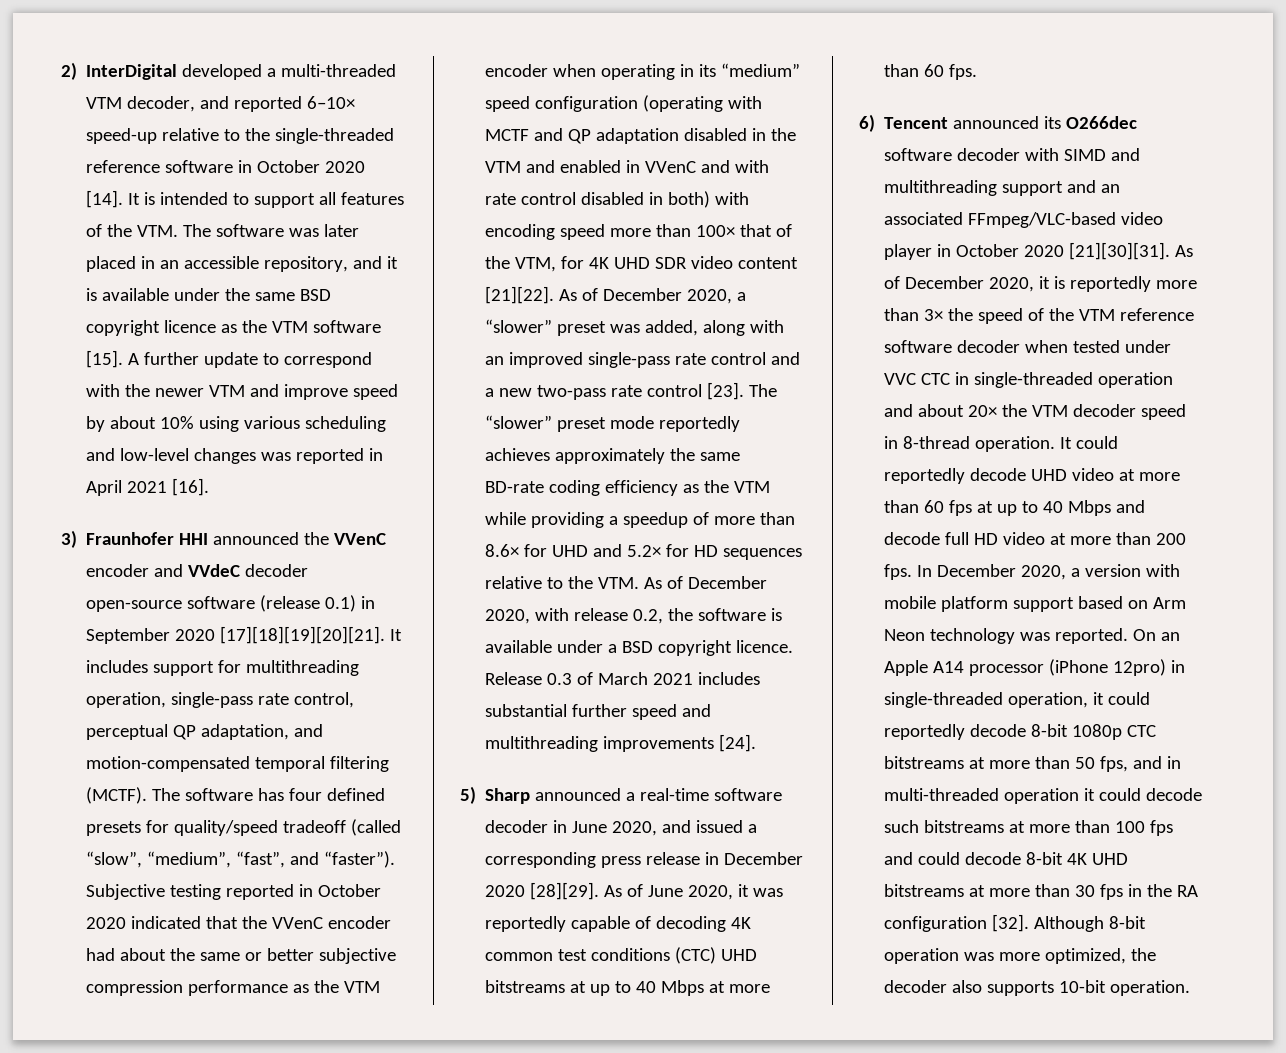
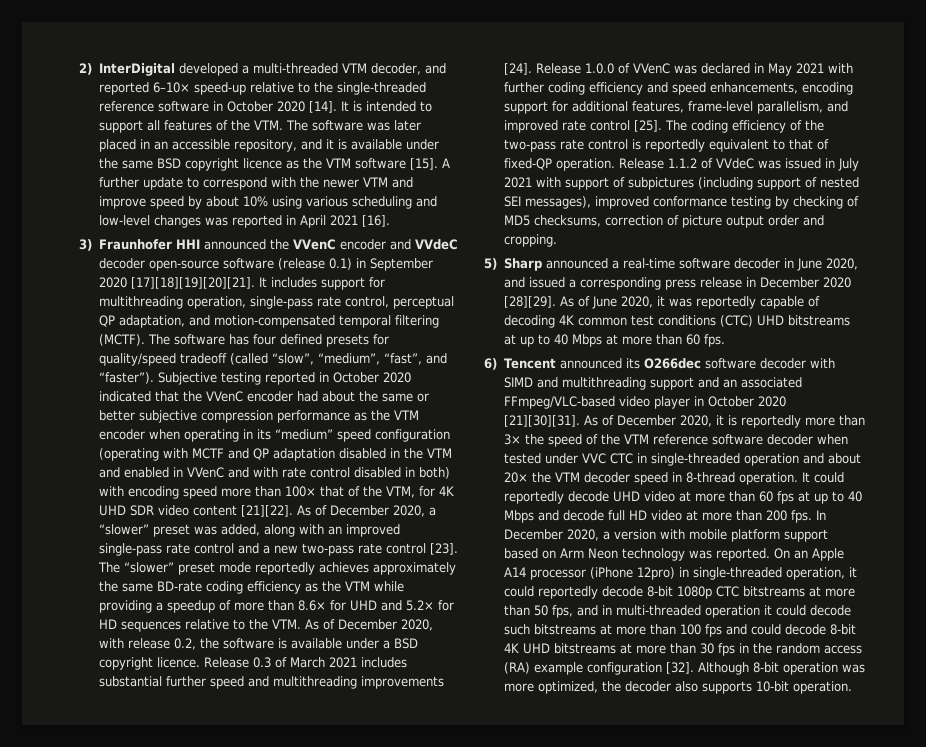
+ Release 1.0.0 of VVenC was declared in May 2021 with further coding efficiency and speed enhancements, encoding support for additional features, frame-level parallelism, and improved rate control [25]. The coding efficiency of the two-pass rate control is reportedly equivalent to that of fixed-QP operation. Release 1.1.2 of VVdeC was issued in July 2021 with support of subpictures (including support of nested SEI messages), improved conformance testing by checking of MD5 checksums, correction of picture output order and cropping.
- On an Apple A14 processor (iPhone 12pro) in single-threaded operation, it could reportedly decode 8-bit 1080p CTC bitstreams at more than 50 fps, and in multi-threaded operation it could decode such bitstreams at more than 100 fps and could decode 8-bit 4K UHD bitstreams at more than 30 fps in the RA configuration [32].
+ On an Apple A14 processor (iPhone 12pro) in single-threaded operation, it could reportedly decode 8-bit 1080p CTC bitstreams at more than 50 fps, and in multi-threaded operation it could decode such bitstreams at more than 100 fps and could decode 8-bit 4K UHD bitstreams at more than 30 fps in the random access (RA) example configuration [32].

